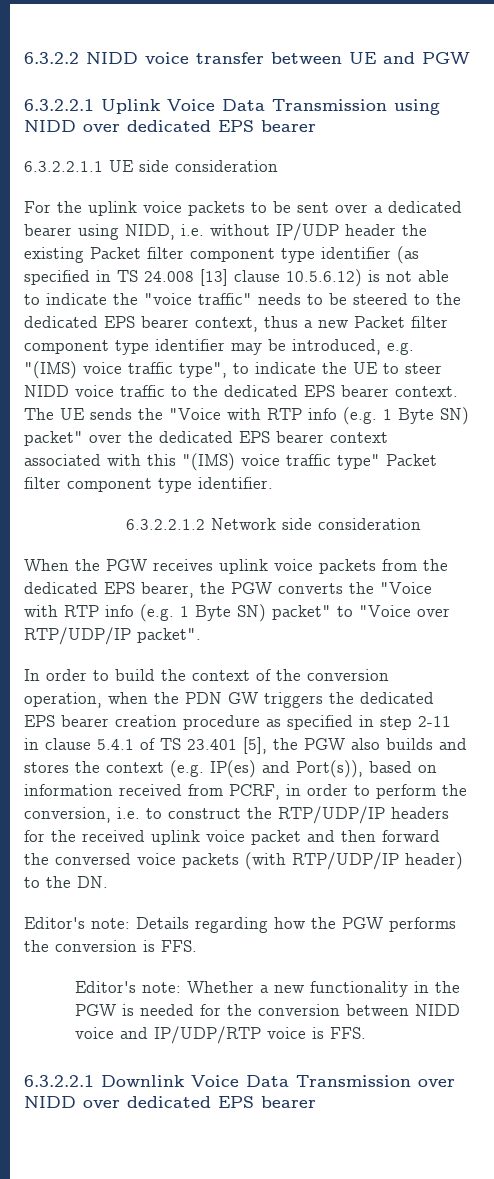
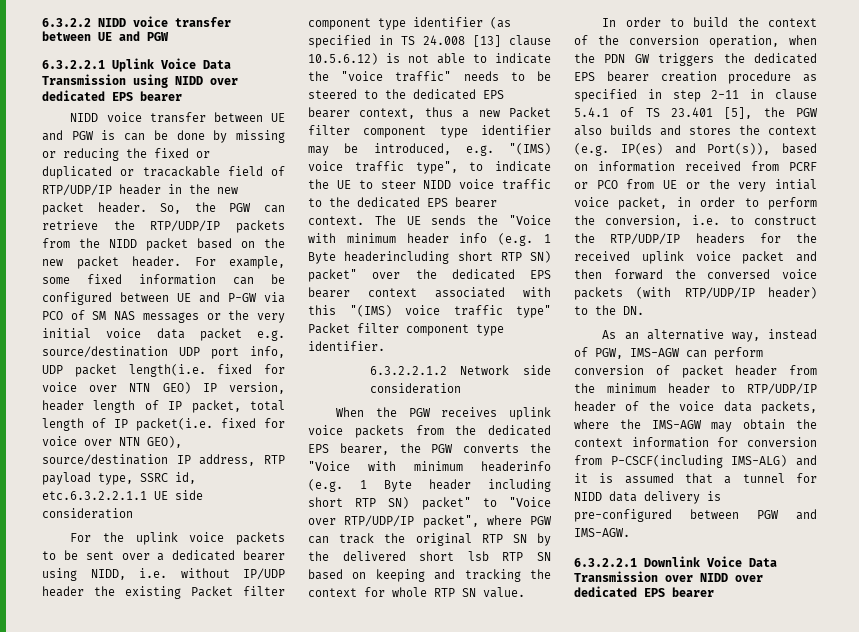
- 6.3.2.2.1.1 UE side consideration
+ NIDD voice transfer between UE and PGW is can be done by missing or reducing the fixed or duplicated or tracackable field of RTP/UDP/IP header in the new packet header. So, the PGW can retrieve the RTP/UDP/IP packets from the NIDD packet based on the new packet header. For example, some fixed information can be configured between UE and P-GW via PCO of SM NAS messages or the very initial voice data packet e.g. source/destination UDP port info, UDP packet length(i.e. fixed for voice over NTN GEO) IP version, header length of IP packet, total length of IP packet(i.e. fixed for voice over NTN GEO), source/destination IP address, RTP payload type, SSRC id, etc.6.3.2.2.1.1 UE side consideration
- The UE sends the "Voice with RTP info (e.g. 1 Byte SN) packet" over the dedicated EPS bearer context associated with this "(IMS) voice traffic type" Packet filter component type identifier.
+ The UE sends the "Voice with minimum header info (e.g. 1 Byte headerincluding short RTP SN) packet" over the dedicated EPS bearer context associated with this "(IMS) voice traffic type" Packet filter component type identifier.
- When the PGW receives uplink voice packets from the dedicated EPS bearer, the PGW converts the "Voice with RTP info (e.g. 1 Byte SN) packet" to "Voice over RTP/UDP/IP packet".
+ When the PGW receives uplink voice packets from the dedicated EPS bearer, the PGW converts the "Voice with minimum headerinfo (e.g. 1 Byte header including short RTP SN) packet" to "Voice over RTP/UDP/IP packet", where PGW can track the original RTP SN by the delivered short lsb RTP SN based on keeping and tracking the context for whole RTP SN value.
- In order to build the context of the conversion operation, when the PDN GW triggers the dedicated EPS bearer creation procedure as specified in step 2-11 in clause 5.4.1 of TS 23.401 [5], the PGW also builds and stores the context (e.g. IP(es) and Port(s)), based on information received from PCRF, in order to perform the conversion, i.e. to construct the RTP/UDP/IP headers for the received uplink voice packet and then forward the conversed voice packets (with RTP/UDP/IP header) to the DN.
+ In order to build the context of the conversion operation, when the PDN GW triggers the dedicated EPS bearer creation procedure as specified in step 2-11 in clause 5.4.1 of TS 23.401 [5], the PGW also builds and stores the context (e.g. IP(es) and Port(s)), based on information received from PCRF or PCO from UE or the very intial voice packet, in order to perform the conversion, i.e. to construct the RTP/UDP/IP headers for the received uplink voice packet and then forward the conversed voice packets (with RTP/UDP/IP header) to the DN.
- Editor's note: Details regarding how the PGW performs the conversion is FFS.
- Editor's note: Whether a new functionality in the PGW is needed for the conversion between NIDD voice and IP/UDP/RTP voice is FFS.
+ As an alternative way, instead of PGW, IMS-AGW can perform conversion of packet header from the minimum header to RTP/UDP/IP header of the voice data packets, where the IMS-AGW may obtain the context information for conversion from P-CSCF(including IMS-ALG) and it is assumed that a tunnel for NIDD data delivery is pre-configured between PGW and IMS-AGW.

